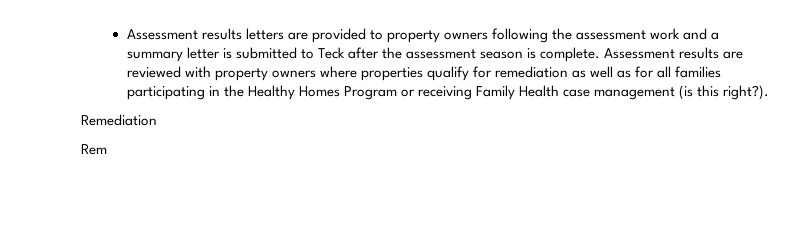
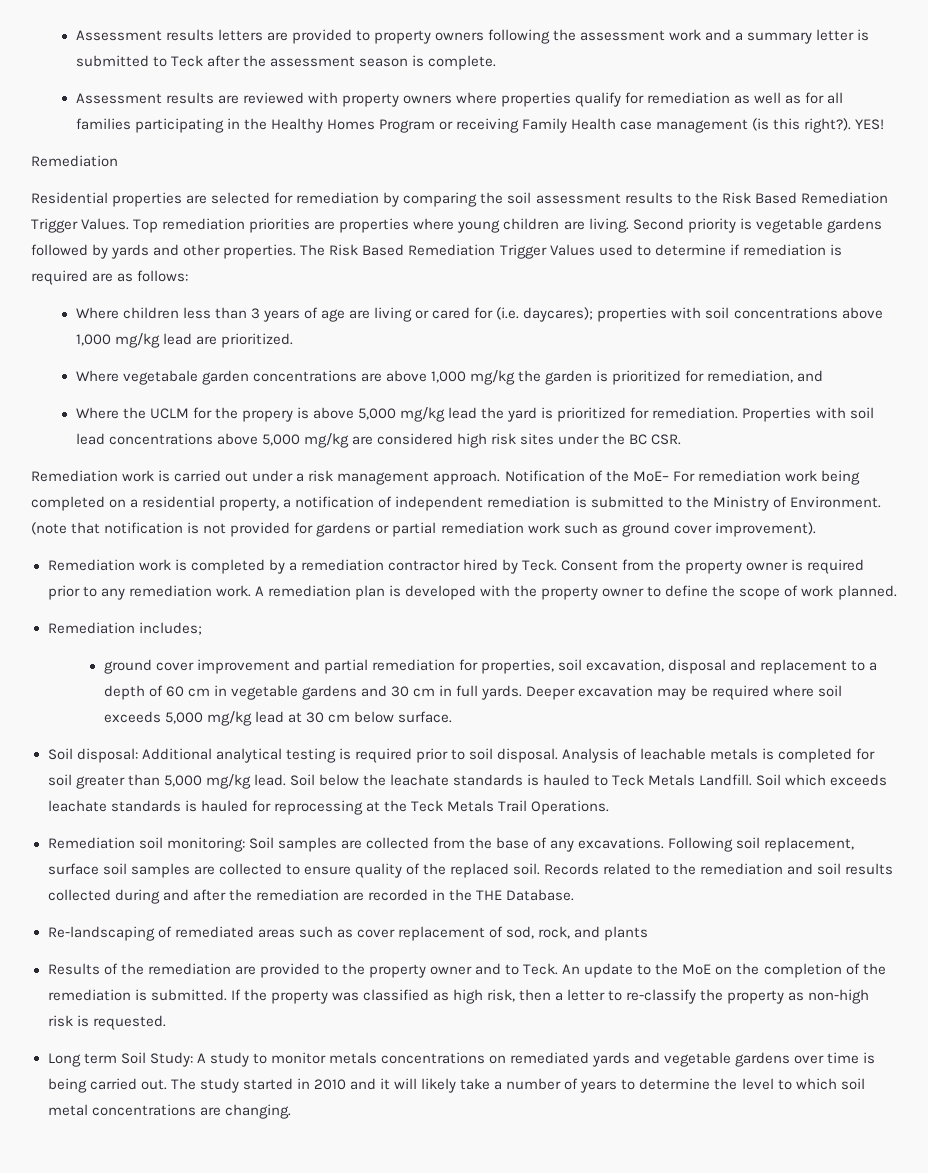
- Assessment results letters are provided to property owners following the assessment work and a summary letter is submitted to Teck after the assessment season is complete. Assessment results are reviewed with property owners where properties qualify for remediation as well as for all families participating in the Healthy Homes Program or receiving Family Health case management (is this right?).
+ Assessment results letters are provided to property owners following the assessment work and a summary letter is submitted to Teck after the assessment season is complete.
+ Assessment results are reviewed with property owners where properties qualify for remediation as well as for all families participating in the Healthy Homes Program or receiving Family Health case management (is this right?). YES!
- Rem
+ Residential properties are selected for remediation by comparing the soil assessment results to the Risk Based Remediation Trigger Values. Top remediation priorities are properties where young children are living. Second priority is vegetable gardens followed by yards and other properties. The Risk Based Remediation Trigger Values used to determine if remediation is required are as follows:
+ Where children less than 3 years of age are living or cared for (i.e. daycares); properties with soil concentrations above 1,000 mg/kg lead are prioritized.
+ Where vegetabale garden concentrations are above 1,000 mg/kg the garden is prioritized for remediation, and
+ Where the UCLM for the propery is above 5,000 mg/kg lead the yard is prioritized for remediation. Properties with soil lead concentrations above 5,000 mg/kg are considered high risk sites under the BC CSR.
+ Remediation work is carried out under a risk management approach. Notification of the MoE– For remediation work being completed on a residential property, a notification of independent remediation is submitted to the Ministry of Environment. (note that notification is not provided for gardens or partial remediation work such as ground cover improvement).
+ Remediation work is completed by a remediation contractor hired by Teck. Consent from the property owner is required prior to any remediation work. A remediation plan is developed with the property owner to define the scope of work planned.
+ Remediation includes;
+ ground cover improvement and partial remediation for properties, soil excavation, disposal and replacement to a depth of 60 cm in vegetable gardens and 30 cm in full yards. Deeper excavation may be required where soil exceeds 5,000 mg/kg lead at 30 cm below surface.
+ Soil disposal: Additional analytical testing is required prior to soil disposal. Analysis of leachable metals is completed for soil greater than 5,000 mg/kg lead. Soil below the leachate standards is hauled to Teck Metals Landfill. Soil which exceeds leachate standards is hauled for reprocessing at the Teck Metals Trail Operations.
+ Remediation soil monitoring: Soil samples are collected from the base of any excavations. Following soil replacement, surface soil samples are collected to ensure quality of the replaced soil. Records related to the remediation and soil results collected during and after the remediation are recorded in the THE Database.
+ Re-landscaping of remediated areas such as cover replacement of sod, rock, and plants
+ Results of the remediation are provided to the property owner and to Teck. An update to the MoE on the completion of the remediation is submitted. If the property was classified as high risk, then a letter to re-classify the property as non-high risk is requested.
+ Long term Soil Study: A study to monitor metals concentrations on remediated yards and vegetable gardens over time is being carried out. The study started in 2010 and it will likely take a number of years to determine the level to which soil metal concentrations are changing.

